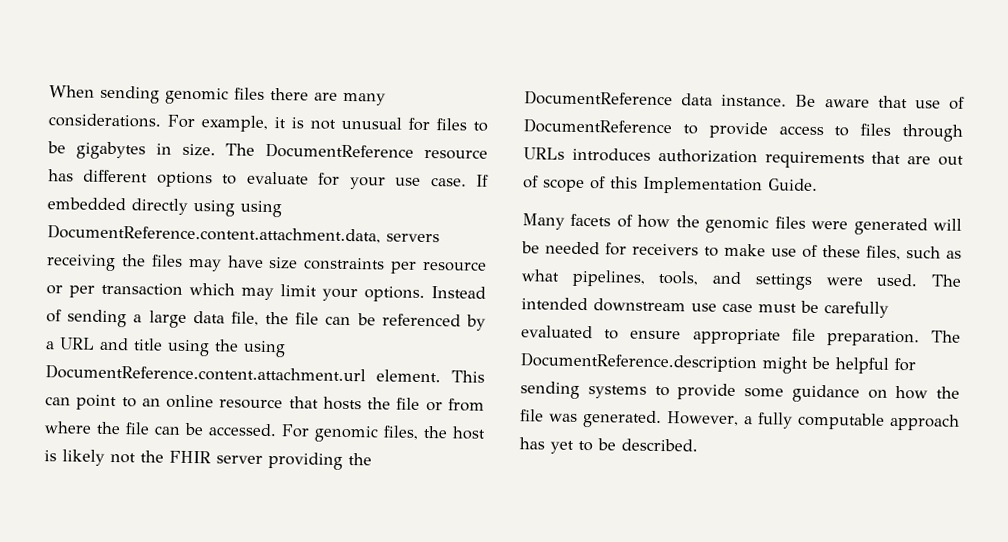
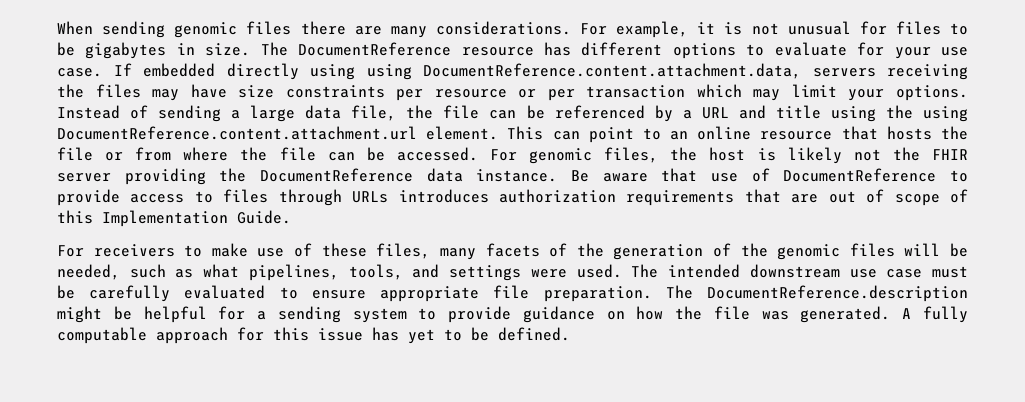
- Many facets of how the genomic files were generated will be needed for receivers to make use of these files, such as what pipelines, tools, and settings were used.
+ For receivers to make use of these files, many facets of the generation of the genomic files will be needed, such as what pipelines, tools, and settings were used.
- The DocumentReference.description might be helpful for sending systems to provide some guidance on how the file was generated.
+ The DocumentReference.description might be helpful for a sending system to provide guidance on how the file was generated.
- However, a fully computable approach has yet to be described.
+ A fully computable approach for this issue has yet to be defined.

